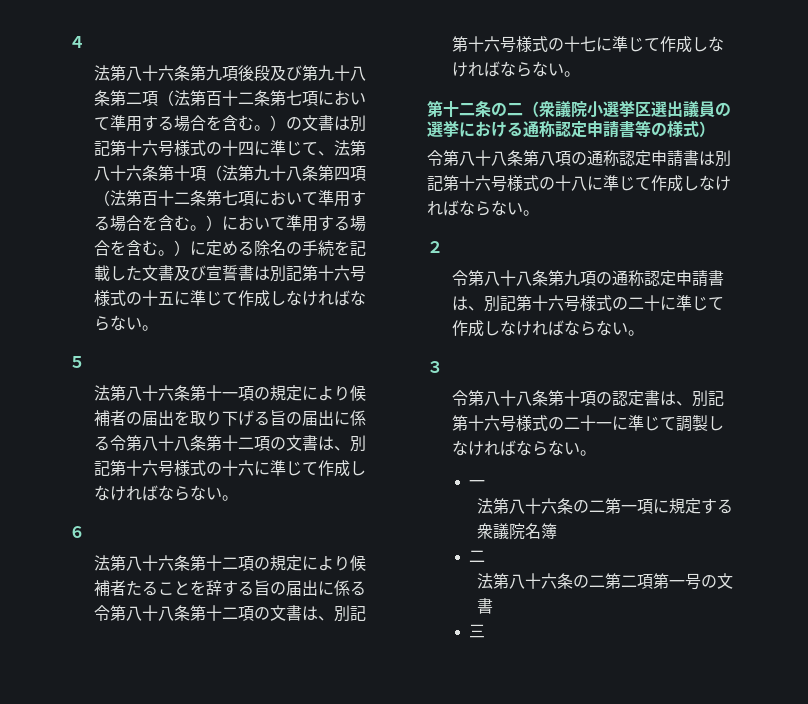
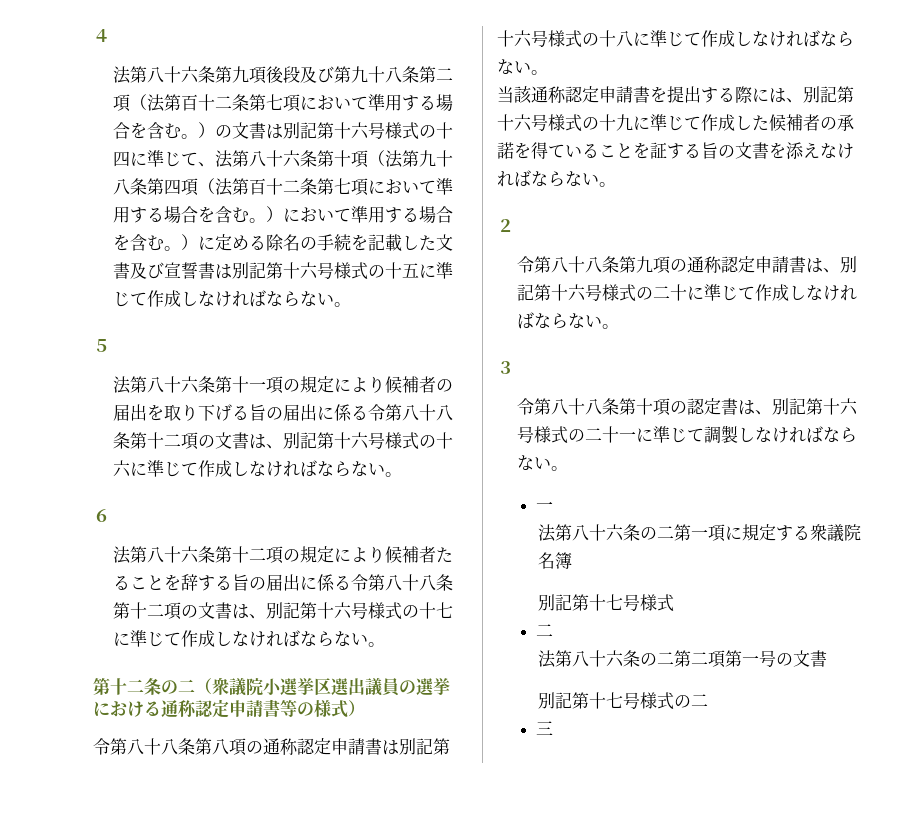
+ 当該通称認定申請書を提出する際には、別記第十六号様式の十九に準じて作成した候補者の承諾を得ていることを証する旨の文書を添えなければならない。
  法第八十六条の二第一項に規定する衆議院名簿
+ 別記第十七号様式
+ 別記第十七号様式の二

